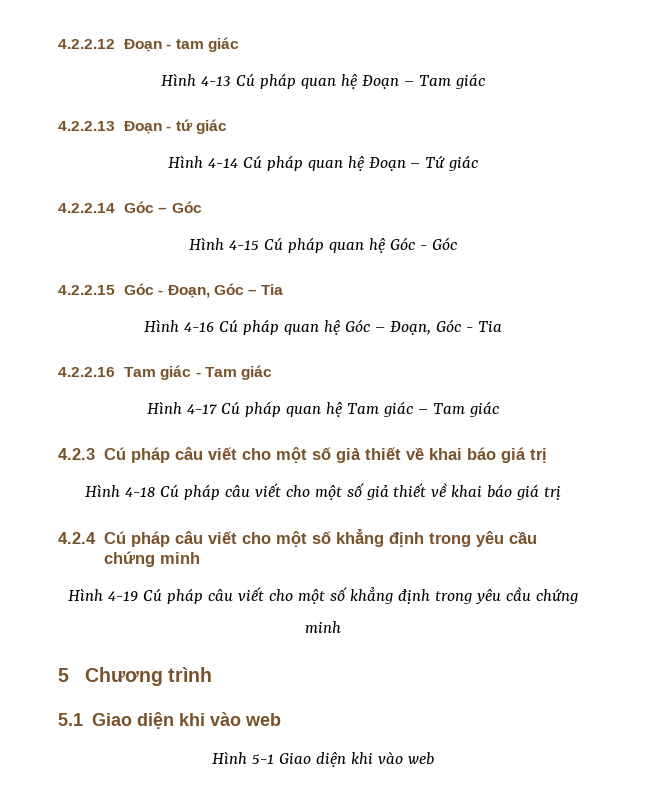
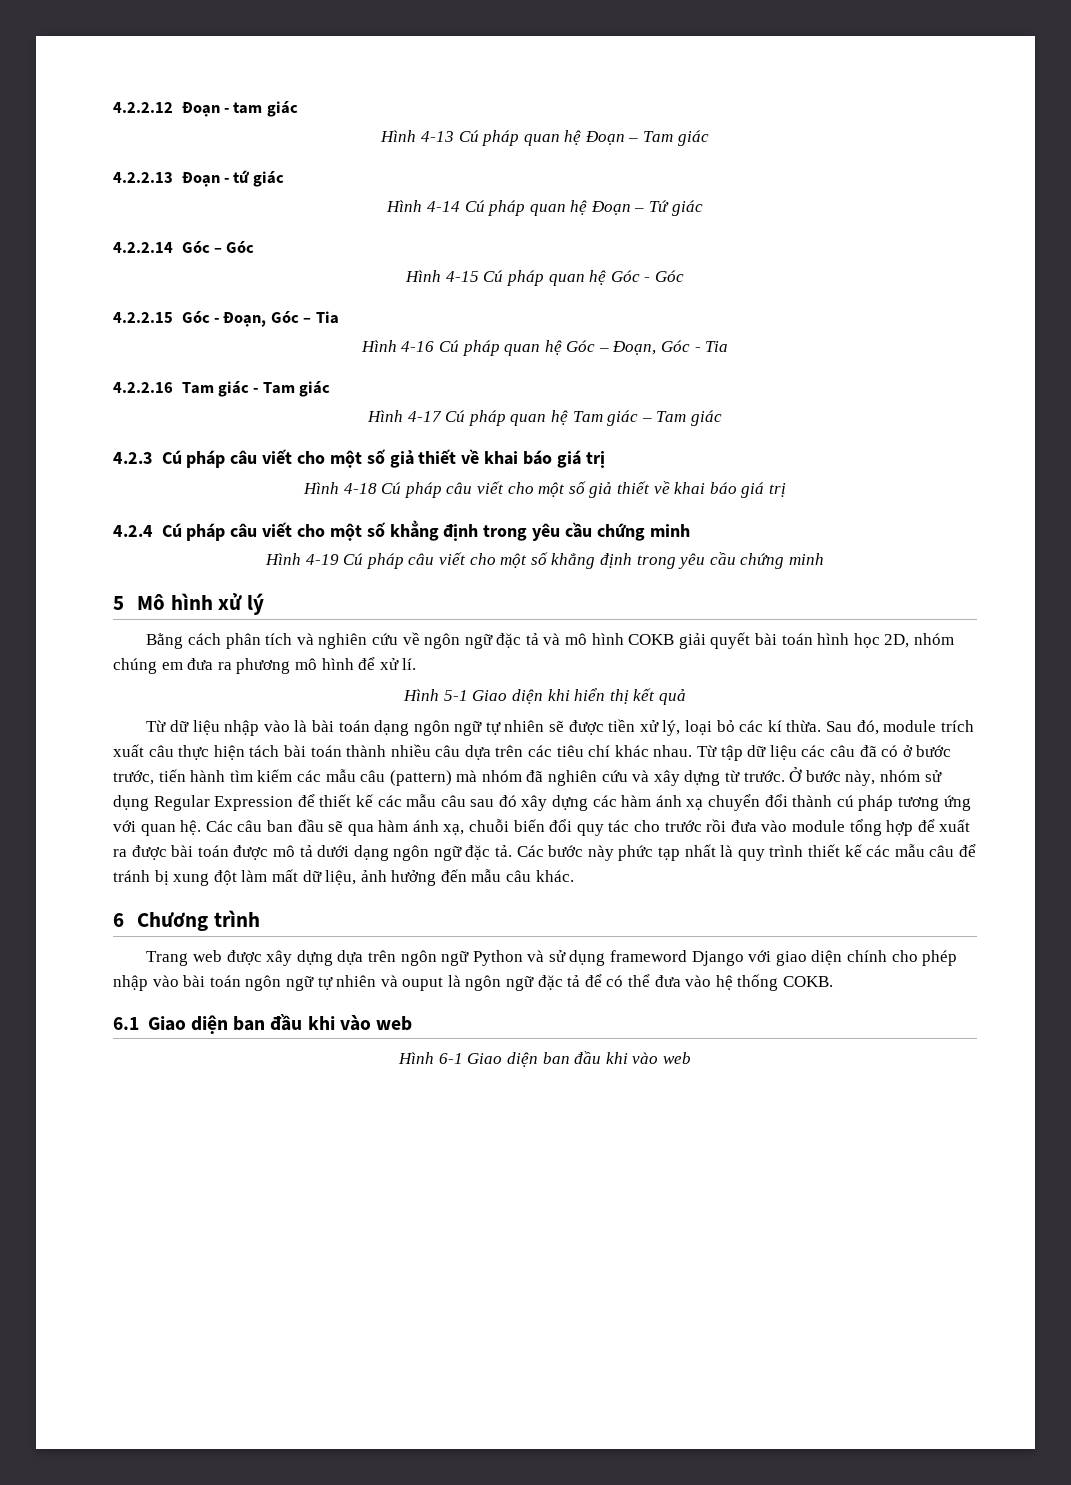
- 5 Chương trình
- 5.1 Giao diện khi vào web
+ 5 Mô hình xử lý
+ Bằng cách phân tích và nghiên cứu về ngôn ngữ đặc tả và mô hình COKB giải quyết bài toán hình học 2D, nhóm chúng em đưa ra phương mô hình để xử lí.
- Hình 5-1 Giao diện khi vào web
+ Hình 5-1 Giao diện khi hiển thị kết quả
+ Từ dữ liệu nhập vào là bài toán dạng ngôn ngữ tự nhiên sẽ được tiền xử lý, loại bỏ các kí thừa. Sau đó, module trích xuất câu thực hiện tách bài toán thành nhiều câu dựa trên các tiêu chí khác nhau. Từ tập dữ liệu các câu đã có ở bước trước, tiến hành tìm kiếm các mẫu câu (pattern) mà nhóm đã nghiên cứu và xây dựng từ trước. Ở bước này, nhóm sử dụng Regular Expression để thiết kế các mẫu câu sau đó xây dựng các hàm ánh xạ chuyển đổi thành cú pháp tương ứng với quan hệ. Các câu ban đầu sẽ qua hàm ánh xạ, chuỗi biến đổi quy tác cho trước rồi đưa vào module tổng hợp để xuất ra được bài toán được mô tả dưới dạng ngôn ngữ đặc tả. Các bước này phức tạp nhất là quy trình thiết kế các mẫu câu để tránh bị xung đột làm mất dữ liệu, ảnh hưởng đến mẫu câu khác.
+ 6 Chương trình
+ Trang web được xây dựng dựa trên ngôn ngữ Python và sử dụng frameword Django với giao diện chính cho phép nhập vào bài toán ngôn ngữ tự nhiên và ouput là ngôn ngữ đặc tả để có thể đưa vào hệ thống COKB.
+ 6.1 Giao diện ban đầu khi vào web
+ Hình 6-1 Giao diện ban đầu khi vào web

